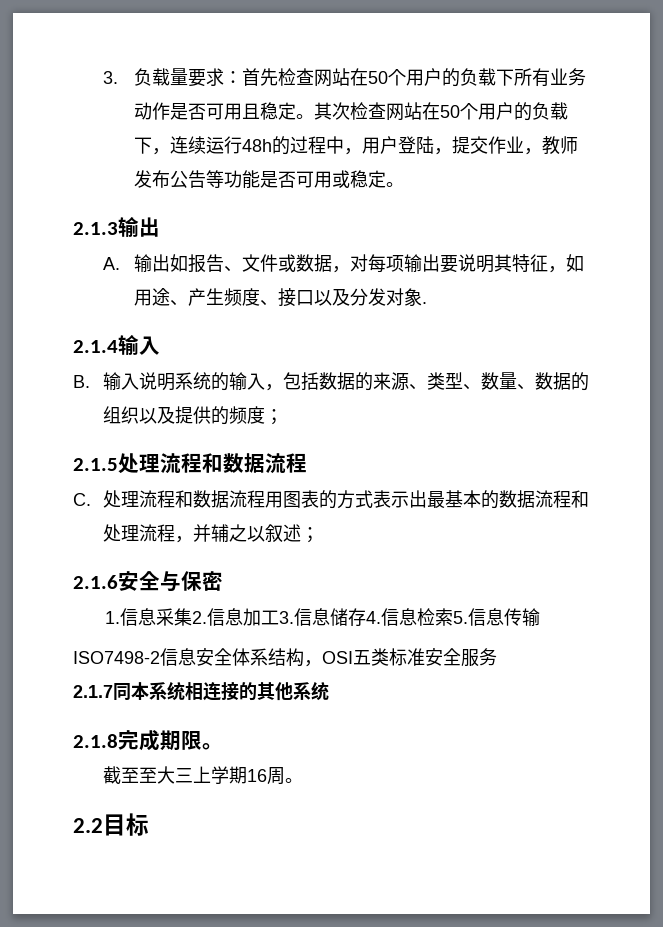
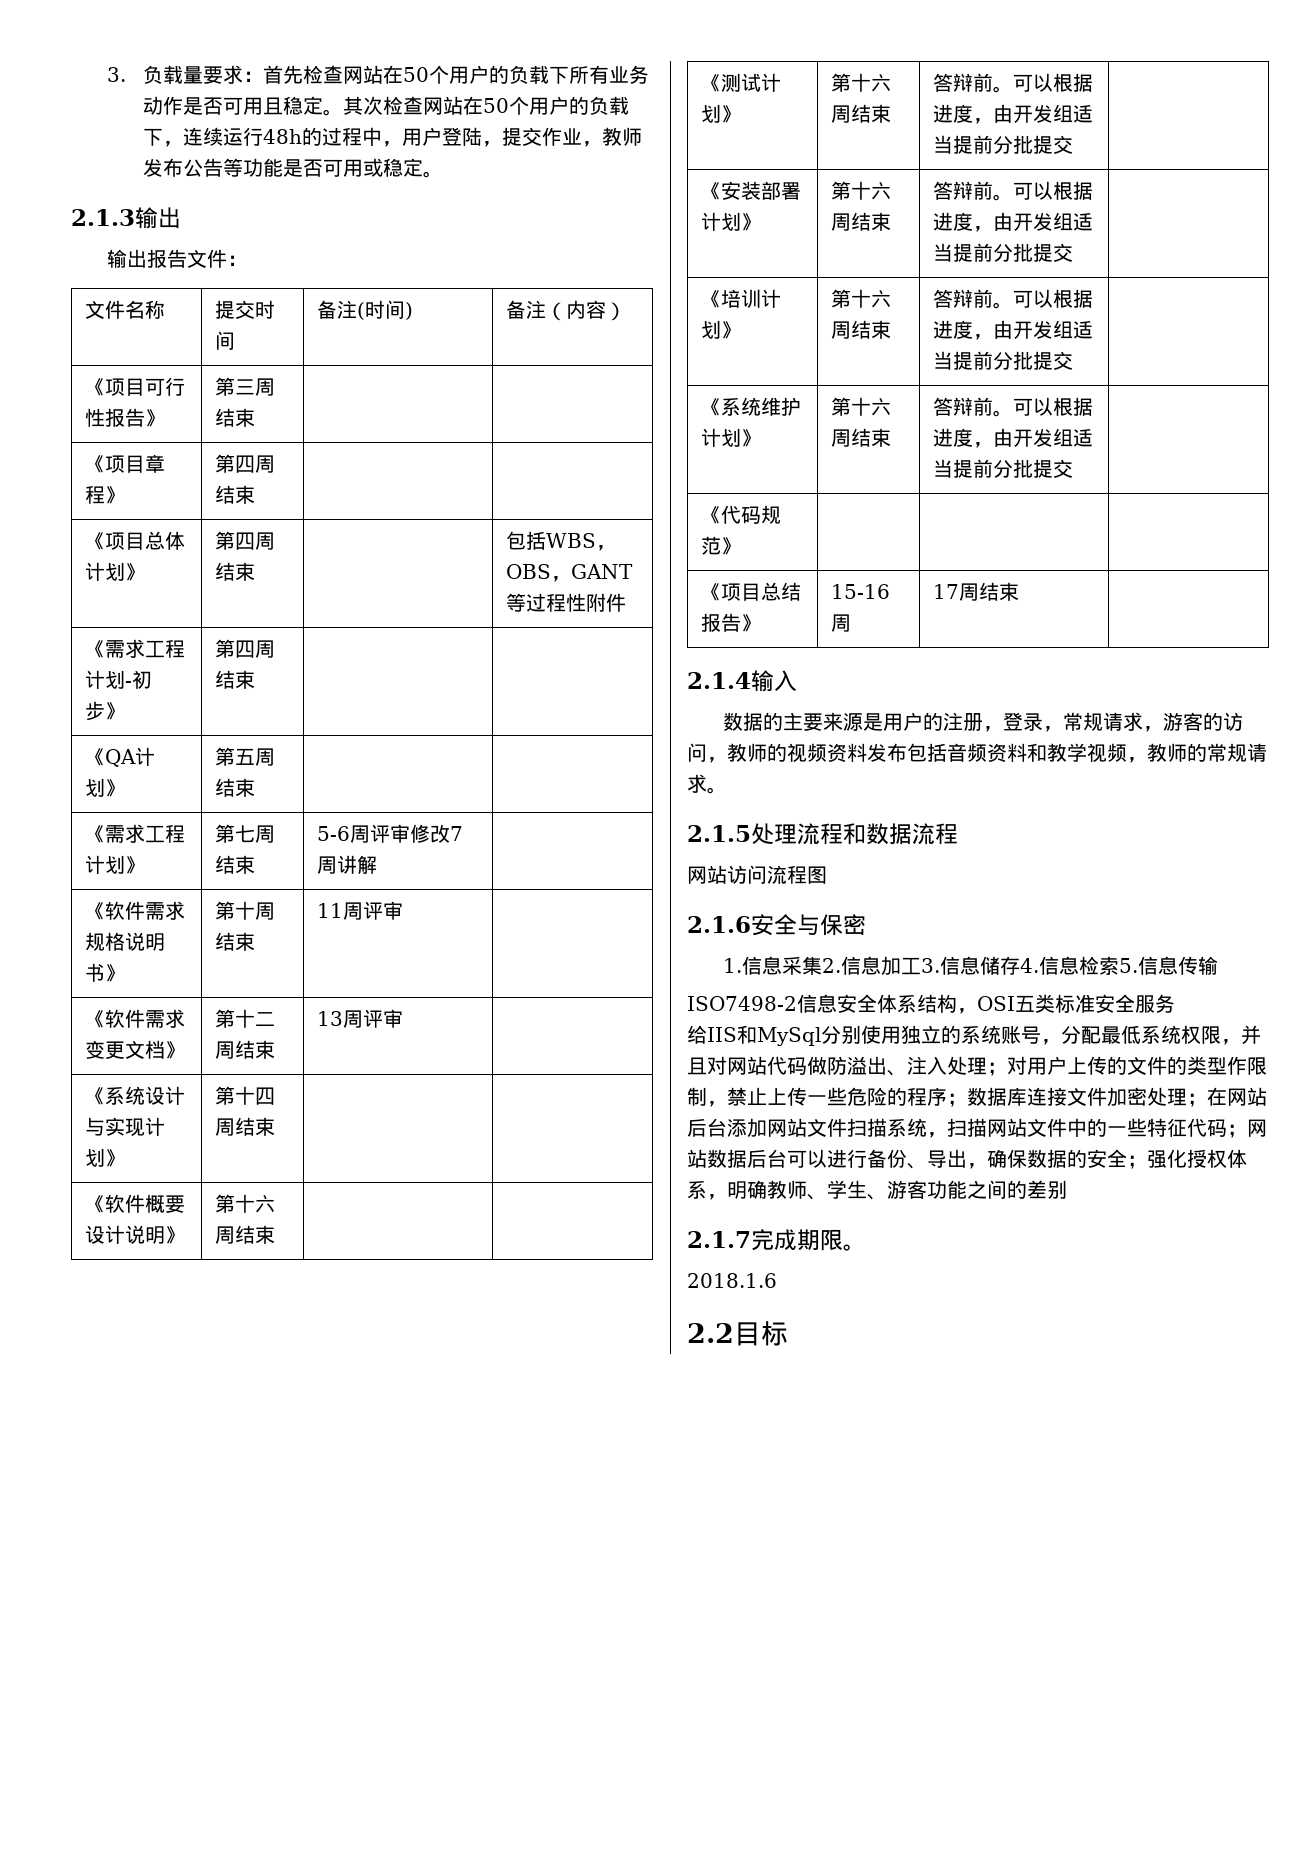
- A.输出如报告、文件或数据，对每项输出要说明其特征，如用途、产生频度、接口以及分发对象.
+ 输出报告文件：
+ 文件名称 | 提交时间 | 备注(时间) | 备注（内容）
+ 《项目可行性报告》 | 第三周结束 | |
+ 《项目章程》 | 第四周结束 | |
+ 《项目总体计划》 | 第四周结束 | | 包括WBS，OBS，GANT等过程性附件
+ 《需求工程计划-初步》 | 第四周结束 | |
+ 《QA计划》 | 第五周结束 | |
+ 《需求工程计划》 | 第七周结束 | 5-6周评审修改7周讲解 |
+ 《软件需求规格说明书》 | 第十周结束 | 11周评审 |
+ 《软件需求变更文档》 | 第十二周结束 | 13周评审 |
+ 《系统设计与实现计划》 | 第十四周结束 | |
+ 《软件概要设计说明》 | 第十六周结束 | |
+ 《测试计划》 | 第十六周结束 | 答辩前。可以根据进度，由开发组适当提前分批提交 |
+ 《安装部署计划》 | 第十六周结束 | 答辩前。可以根据进度，由开发组适当提前分批提交 |
+ 《培训计划》 | 第十六周结束 | 答辩前。可以根据进度，由开发组适当提前分批提交 |
+ 《系统维护计划》 | 第十六周结束 | 答辩前。可以根据进度，由开发组适当提前分批提交 |
+ 《代码规范》 | | |
+ 《项目总结报告》 | 15-16周 | 17周结束 |
  2.1.4输入
- B.输入说明系统的输入，包括数据的来源、类型、数量、数据的组织以及提供的频度；
+ 数据的主要来源是用户的注册，登录，常规请求，游客的访问，教师的视频资料发布包括音频资料和教学视频，教师的常规请求。
- C.处理流程和数据流程用图表的方式表示出最基本的数据流程和处理流程，并辅之以叙述；
+ 网站访问流程图
- 2.1.7同本系统相连接的其他系统
- 2.1.8完成期限。
- 截至至大三上学期16周。
+ 给IIS和MySql分别使用独立的系统账号，分配最低系统权限，并且对网站代码做防溢出、注入处理；对用户上传的文件的类型作限制，禁止上传一些危险的程序；数据库连接文件加密处理；在网站后台添加网站文件扫描系统，扫描网站文件中的一些特征代码；网站数据后台可以进行备份、导出，确保数据的安全；强化授权体系，明确教师、学生、游客功能之间的差别
+ 2.1.7完成期限。
+ 2018.1.6

